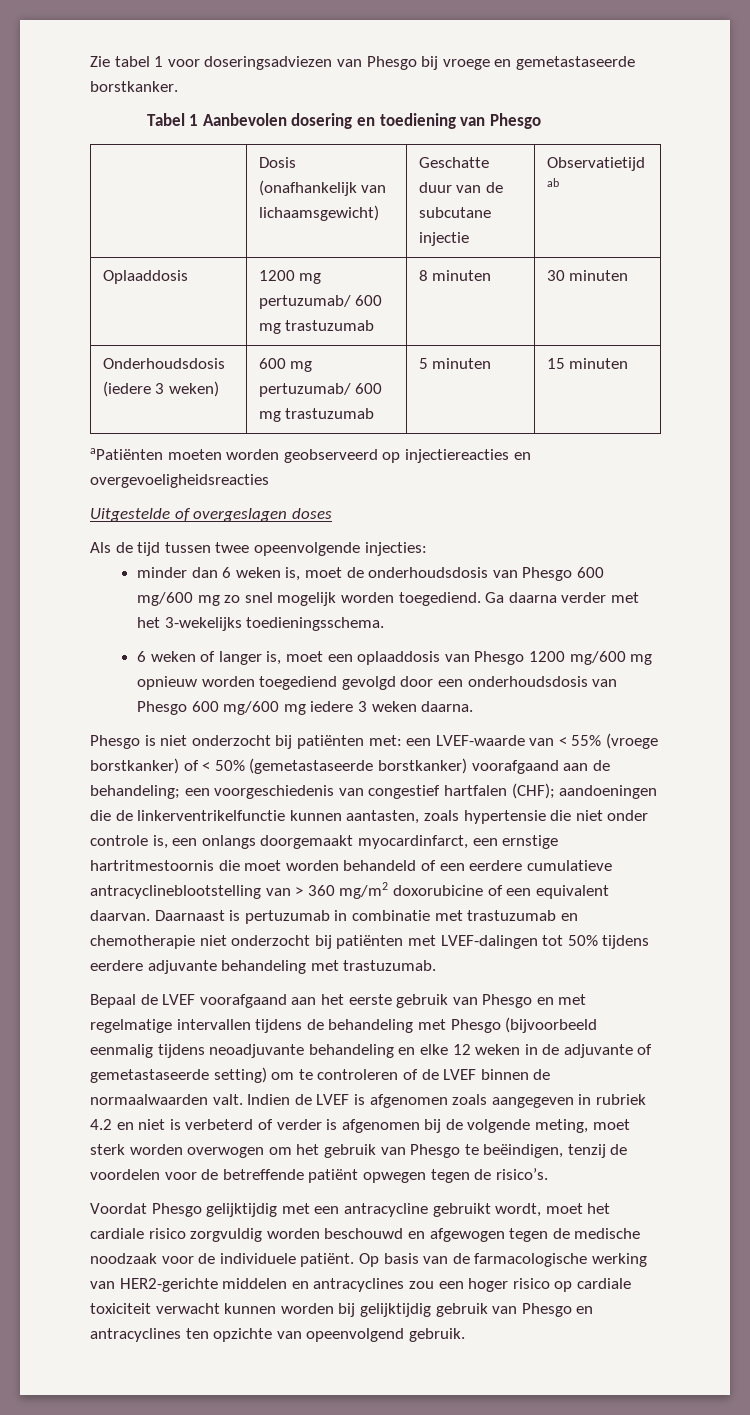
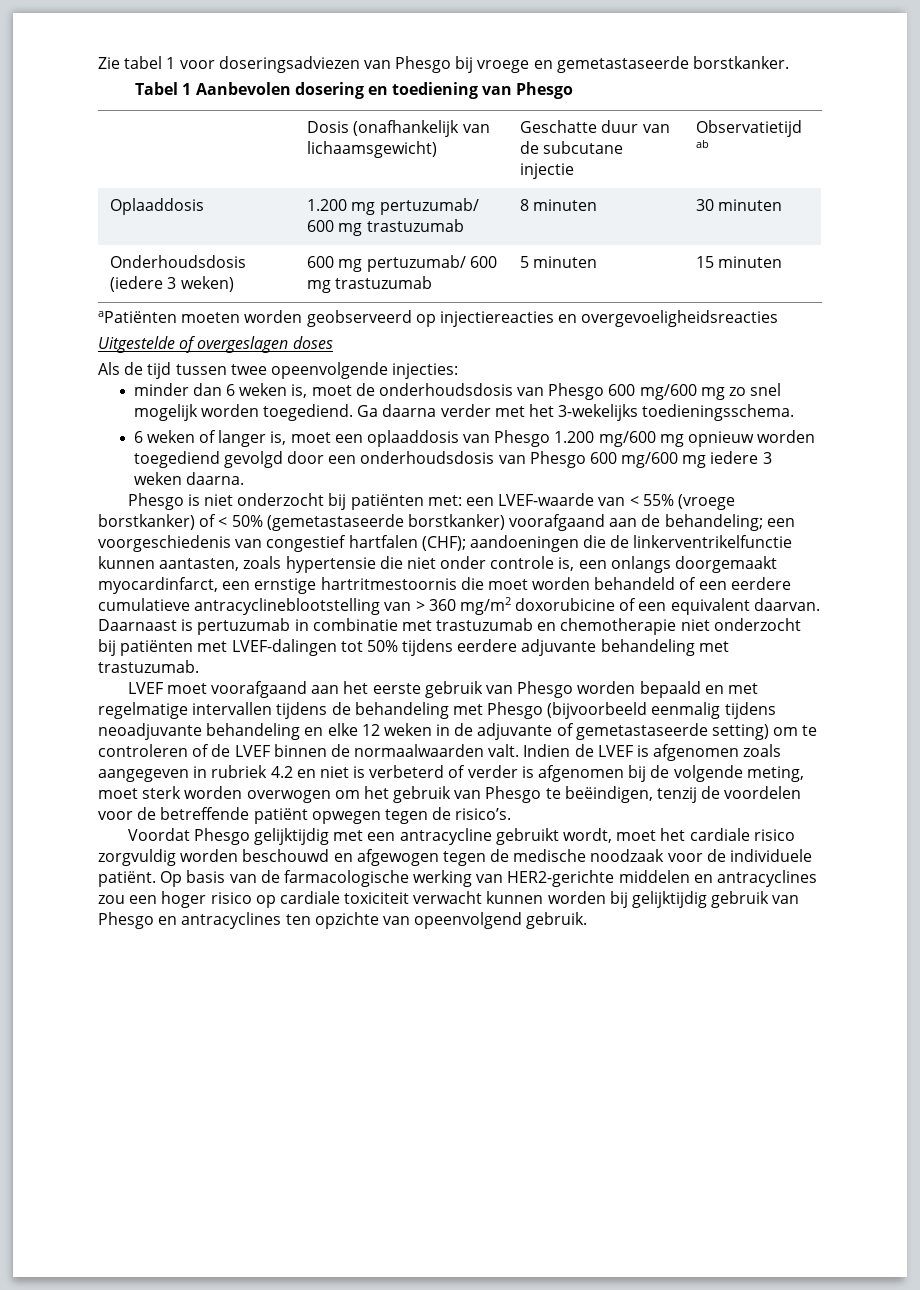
- Oplaaddosis | 1200 mg pertuzumab/ 600 mg trastuzumab | 8 minuten | 30 minuten
+ Oplaaddosis | 1.200 mg pertuzumab/ 600 mg trastuzumab | 8 minuten | 30 minuten
- 6 weken of langer is, moet een oplaaddosis van Phesgo 1200 mg/600 mg opnieuw worden toegediend gevolgd door een onderhoudsdosis van Phesgo 600 mg/600 mg iedere 3 weken daarna.
+ 6 weken of langer is, moet een oplaaddosis van Phesgo 1.200 mg/600 mg opnieuw worden toegediend gevolgd door een onderhoudsdosis van Phesgo 600 mg/600 mg iedere 3 weken daarna.
- Bepaal de LVEF voorafgaand aan het eerste gebruik van Phesgo en met regelmatige intervallen tijdens de behandeling met Phesgo (bijvoorbeeld eenmalig tijdens neoadjuvante behandeling en elke 12 weken in de adjuvante of gemetastaseerde setting) om te controleren of de LVEF binnen de normaalwaarden valt.
+ LVEF moet voorafgaand aan het eerste gebruik van Phesgo worden bepaald en met regelmatige intervallen tijdens de behandeling met Phesgo (bijvoorbeeld eenmalig tijdens neoadjuvante behandeling en elke 12 weken in de adjuvante of gemetastaseerde setting) om te controleren of de LVEF binnen de normaalwaarden valt.

